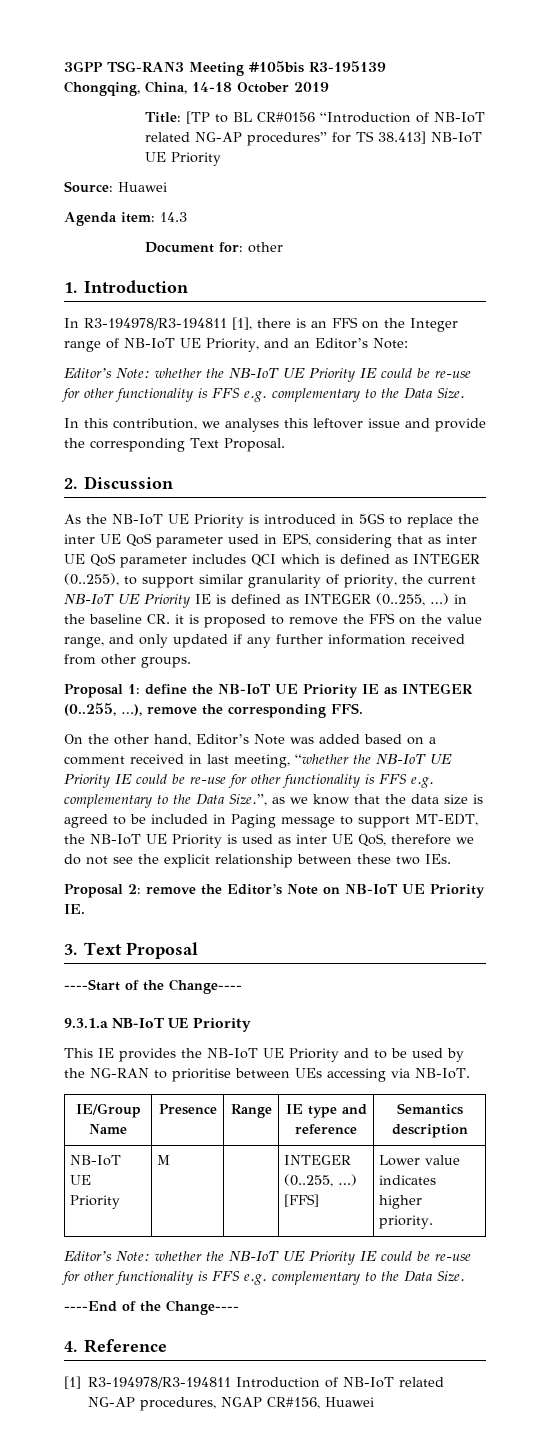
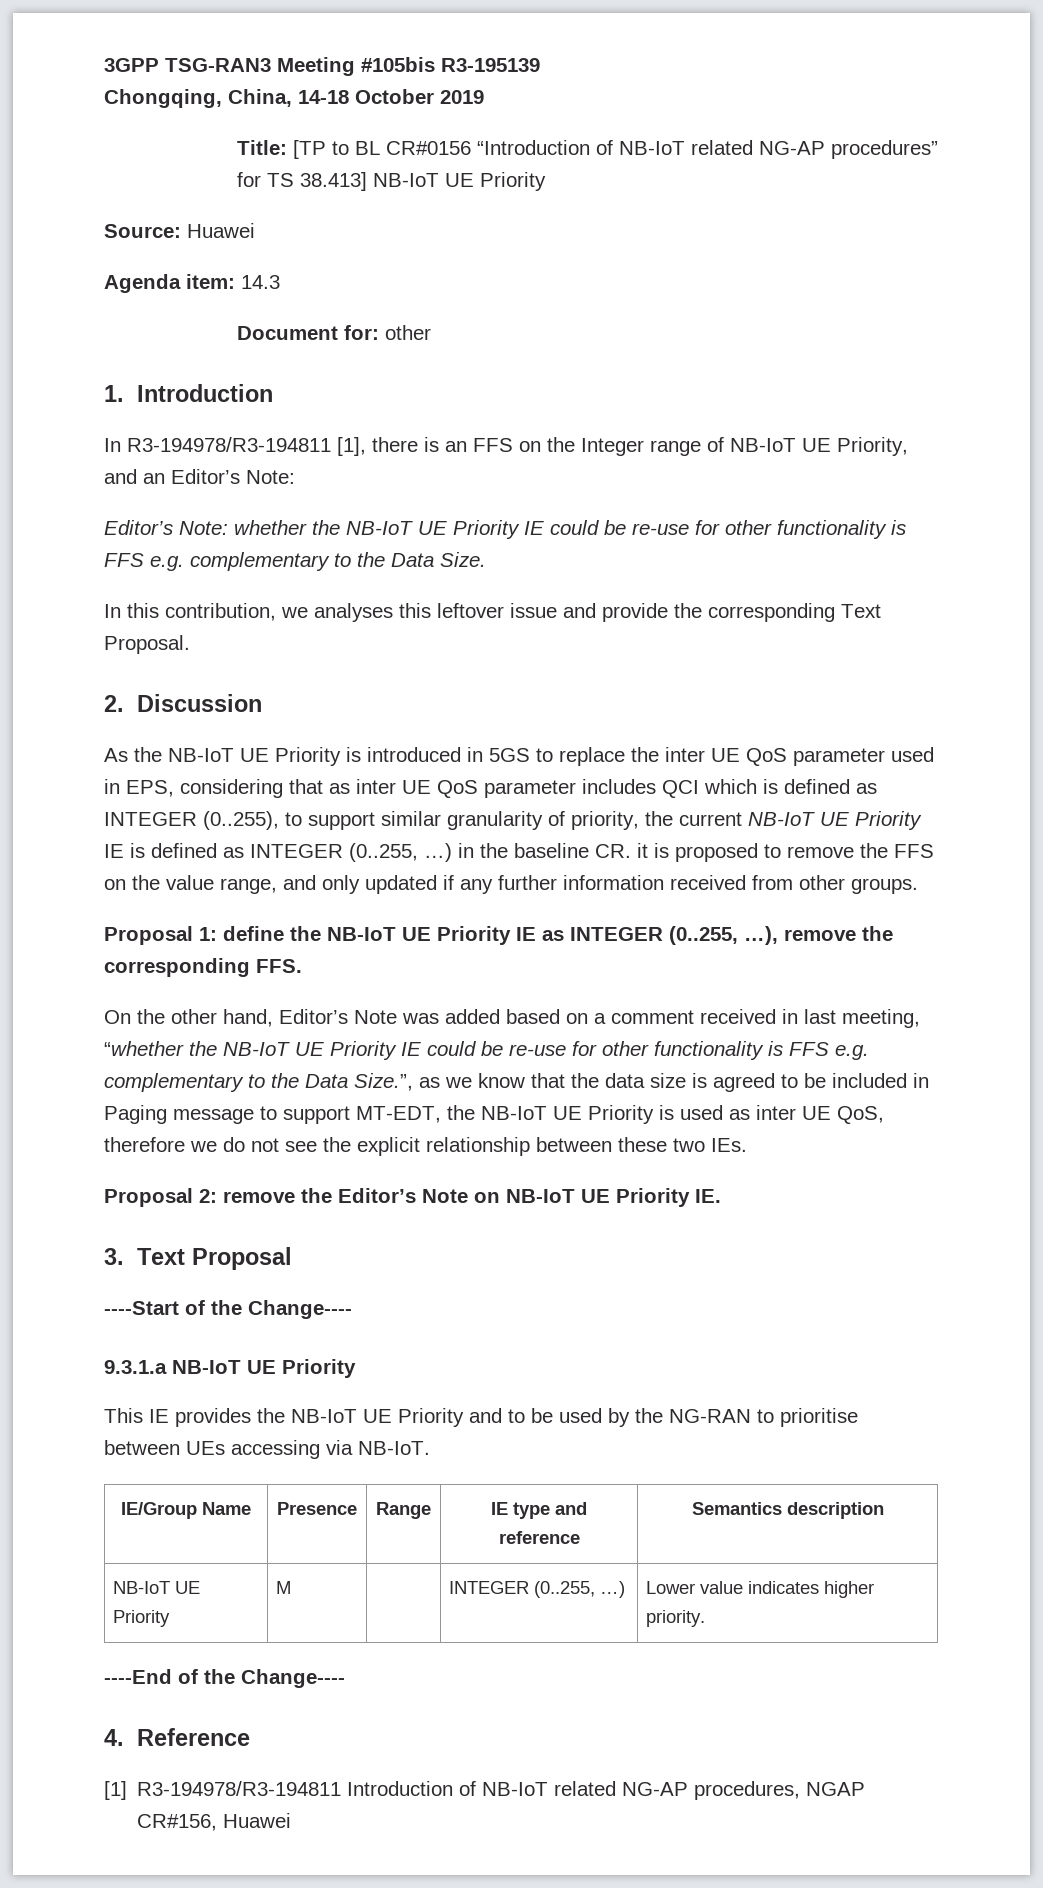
- NB-IoT UE Priority | M | | INTEGER (0..255, …) [FFS] | Lower value indicates higher priority.
- Editor’s Note: whether the NB-IoT UE Priority IE could be re-use for other functionality is FFS e.g. complementary to the Data Size.
+ NB-IoT UE Priority | M | | INTEGER (0..255, …) | Lower value indicates higher priority.

